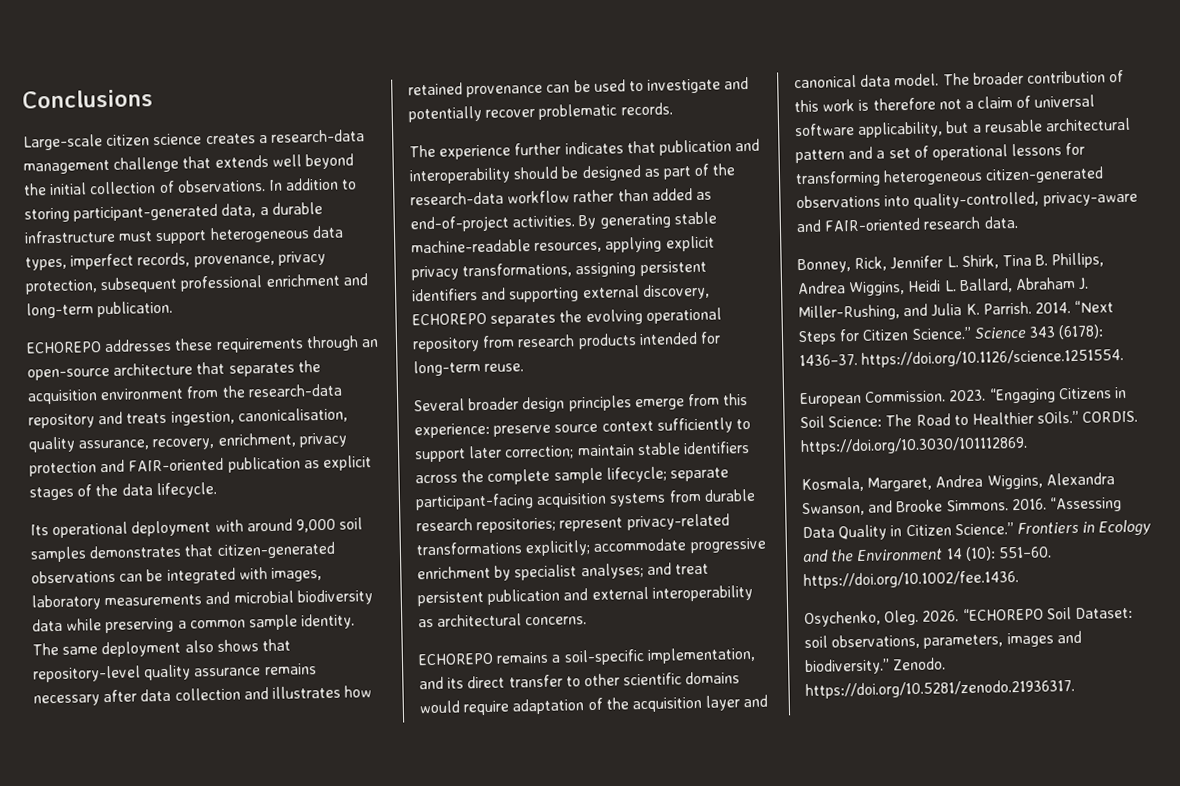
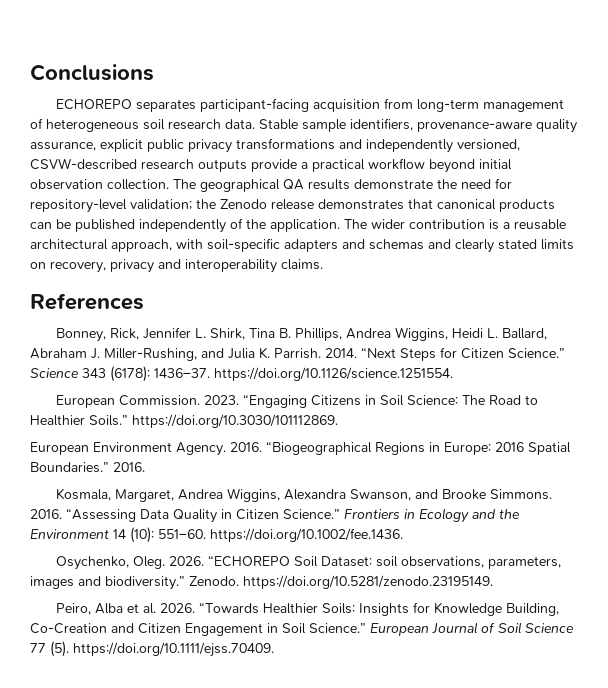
- Large-scale citizen science creates a research-data management challenge that extends well beyond the initial collection of observations. In addition to storing participant-generated data, a durable infrastructure must support heterogeneous data types, imperfect records, provenance, privacy protection, subsequent professional enrichment and long-term publication.
- ECHOREPO addresses these requirements through an open-source architecture that separates the acquisition environment from the research-data repository and treats ingestion, canonicalisation, quality assurance, recovery, enrichment, privacy protection and FAIR-oriented publication as explicit stages of the data lifecycle.
- Its operational deployment with around 9,000 soil samples demonstrates that citizen-generated observations can be integrated with images, laboratory measurements and microbial biodiversity data while preserving a common sample identity. The same deployment also shows that repository-level quality assurance remains necessary after data collection and illustrates how retained provenance can be used to investigate and potentially recover problematic records.
- The experience further indicates that publication and interoperability should be designed as part of the research-data workflow rather than added as end-of-project activities. By generating stable machine-readable resources, applying explicit privacy transformations, assigning persistent identifiers and supporting external discovery, ECHOREPO separates the evolving operational repository from research products intended for long-term reuse.
- Several broader design principles emerge from this experience: preserve source context sufficiently to support later correction; maintain stable identifiers across the complete sample lifecycle; separate participant-facing acquisition systems from durable research repositories; represent privacy-related transformations explicitly; accommodate progressive enrichment by specialist analyses; and treat persistent publication and external interoperability as architectural concerns.
- ECHOREPO remains a soil-specific implementation, and its direct transfer to other scientific domains would require adaptation of the acquisition layer and canonical data model. The broader contribution of this work is therefore not a claim of universal software applicability, but a reusable architectural pattern and a set of operational lessons for transforming heterogeneous citizen-generated observations into quality-controlled, privacy-aware and FAIR-oriented research data.
+ ECHOREPO separates participant-facing acquisition from long-term management of heterogeneous soil research data. Stable sample identifiers, provenance-aware quality assurance, explicit public privacy transformations and independently versioned, CSVW-described research outputs provide a practical workflow beyond initial observation collection. The geographical QA results demonstrate the need for repository-level validation; the Zenodo release demonstrates that canonical products can be published independently of the application. The wider contribution is a reusable architectural approach, with soil-specific adapters and schemas and clearly stated limits on recovery, privacy and interoperability claims.
+ References
- “Engaging Citizens in Soil Science: The Road to Healthier sOils.” CORDIS. https://doi.org/10.3030/101112869.
+ “Engaging Citizens in Soil Science: The Road to Healthier Soils.” https://doi.org/10.3030/101112869.
+ European Environment Agency. 2016. “Biogeographical Regions in Europe: 2016 Spatial Boundaries.” 2016.
- Zenodo. https://doi.org/10.5281/zenodo.21936317.
+ Zenodo. https://doi.org/10.5281/zenodo.23195149.
+ Peiro, Alba et al. 2026. “Towards Healthier Soils: Insights for Knowledge Building, Co-Creation and Citizen Engagement in Soil Science.” European Journal of Soil Science 77 (5). https://doi.org/10.1111/ejss.70409.

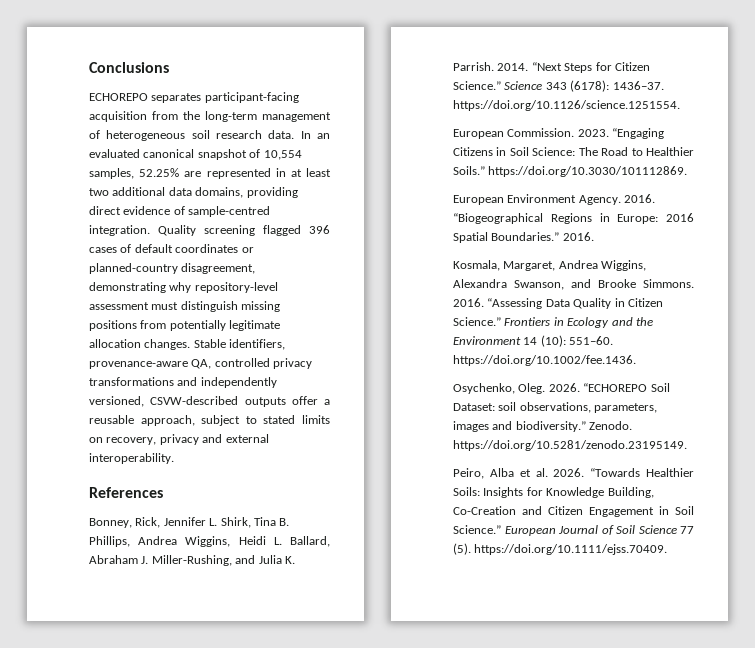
- ECHOREPO separates participant-facing acquisition from long-term management of heterogeneous soil research data.
+ ECHOREPO separates participant-facing acquisition from the long-term management of heterogeneous soil research data.
- Stable sample identifiers, provenance-aware quality assurance, explicit public privacy transformations and independently versioned, CSVW-described research outputs provide a practical workflow beyond initial observation collection. The geographical QA results demonstrate the need for repository-level validation; the Zenodo release demonstrates that canonical products can be published independently of the application. The wider contribution is a reusable architectural approach, with soil-specific adapters and schemas and clearly stated limits on recovery, privacy and interoperability claims.
+ In an evaluated canonical snapshot of 10,554 samples, 52.25% are represented in at least two additional data domains, providing direct evidence of sample-centred integration. Quality screening flagged 396 cases of default coordinates or planned-country disagreement, demonstrating why repository-level assessment must distinguish missing positions from potentially legitimate allocation changes. Stable identifiers, provenance-aware QA, controlled privacy transformations and independently versioned, CSVW-described outputs offer a reusable approach, subject to stated limits on recovery, privacy and external interoperability.

